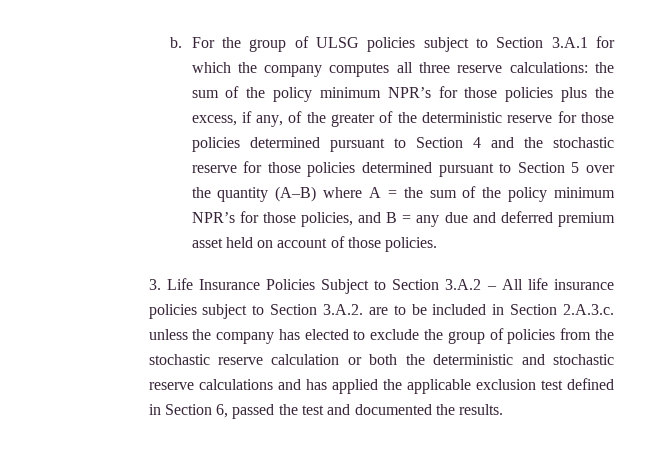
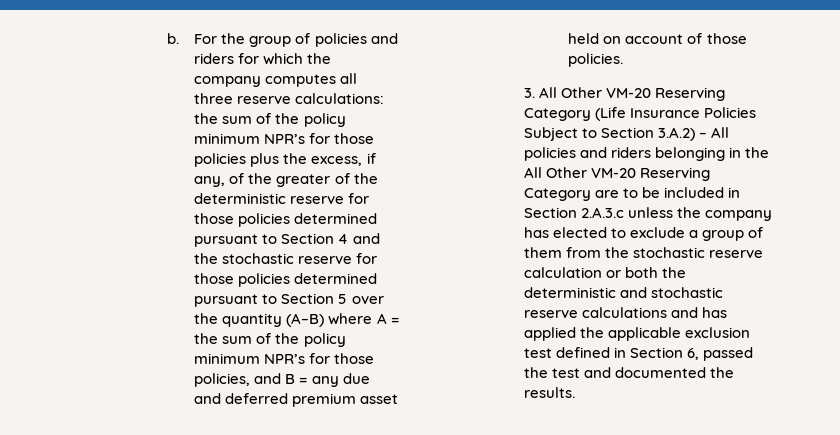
- For the group of ULSG policies subject to Section 3.A.1 for which the company computes all three reserve calculations:
+ For the group of policies and riders for which the company computes all three reserve calculations:
- 3. Life Insurance Policies Subject to Section 3.A.2 – All life insurance policies subject to Section 3.A.2. are to be included in Section 2.A.3.c. unless the company has elected to exclude the group of policies from the stochastic reserve calculation or both the deterministic and stochastic reserve calculations and has applied the applicable exclusion test defined in Section 6, passed the test and documented the results.
+ 3. All Other VM-20 Reserving Category (Life Insurance Policies Subject to Section 3.A.2) – All policies and riders belonging in the All Other VM-20 Reserving Category are to be included in Section 2.A.3.c unless the company has elected to exclude a group of them from the stochastic reserve calculation or both the deterministic and stochastic reserve calculations and has applied the applicable exclusion test defined in Section 6, passed the test and documented the results.

